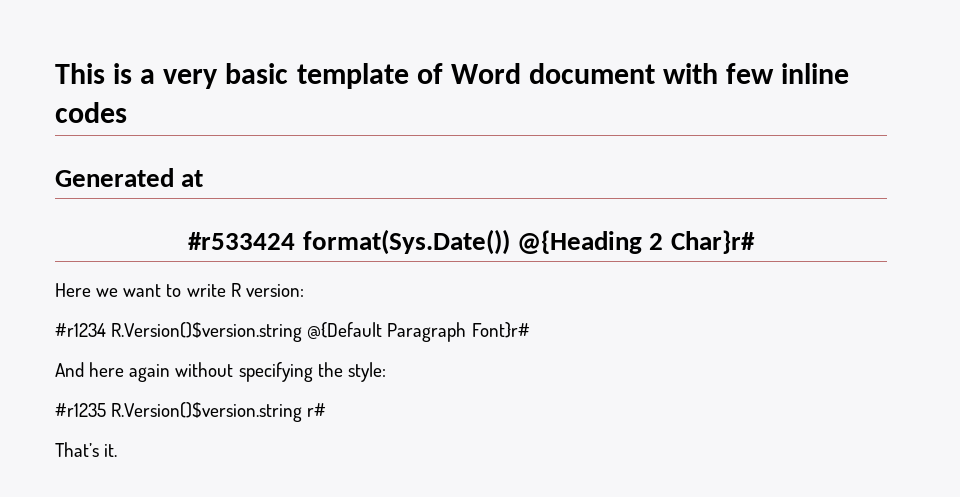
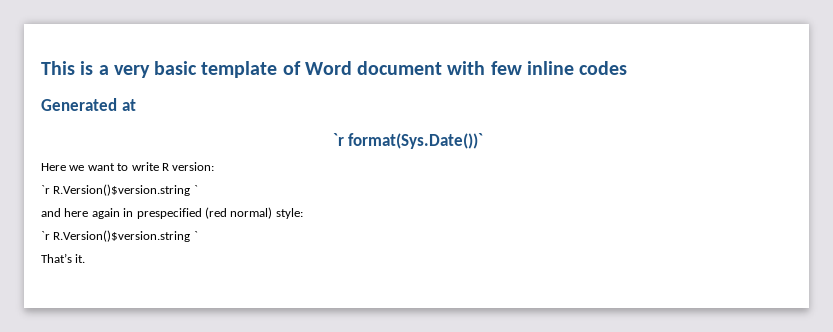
- #r533424 format(Sys.Date()) @{Heading 2 Char}r#
+ `r format(Sys.Date())`
  Here we want to write R version:
- #r1234 R.Version()$version.string @{Default Paragraph Font}r#
- And here again without specifying the style:
- #r1235 R.Version()$version.string r#
+ `r R.Version()$version.string `
+ and here again in prespecified (red normal) style:
+ `r R.Version()$version.string `

